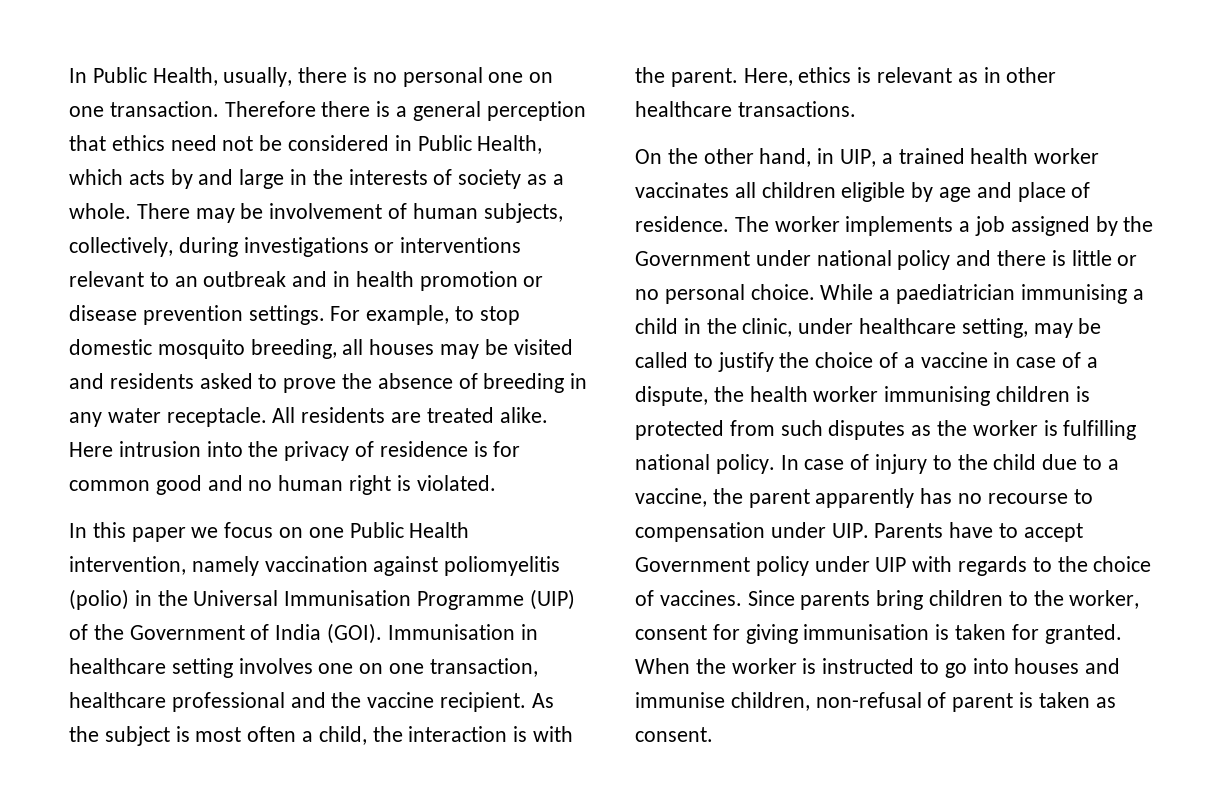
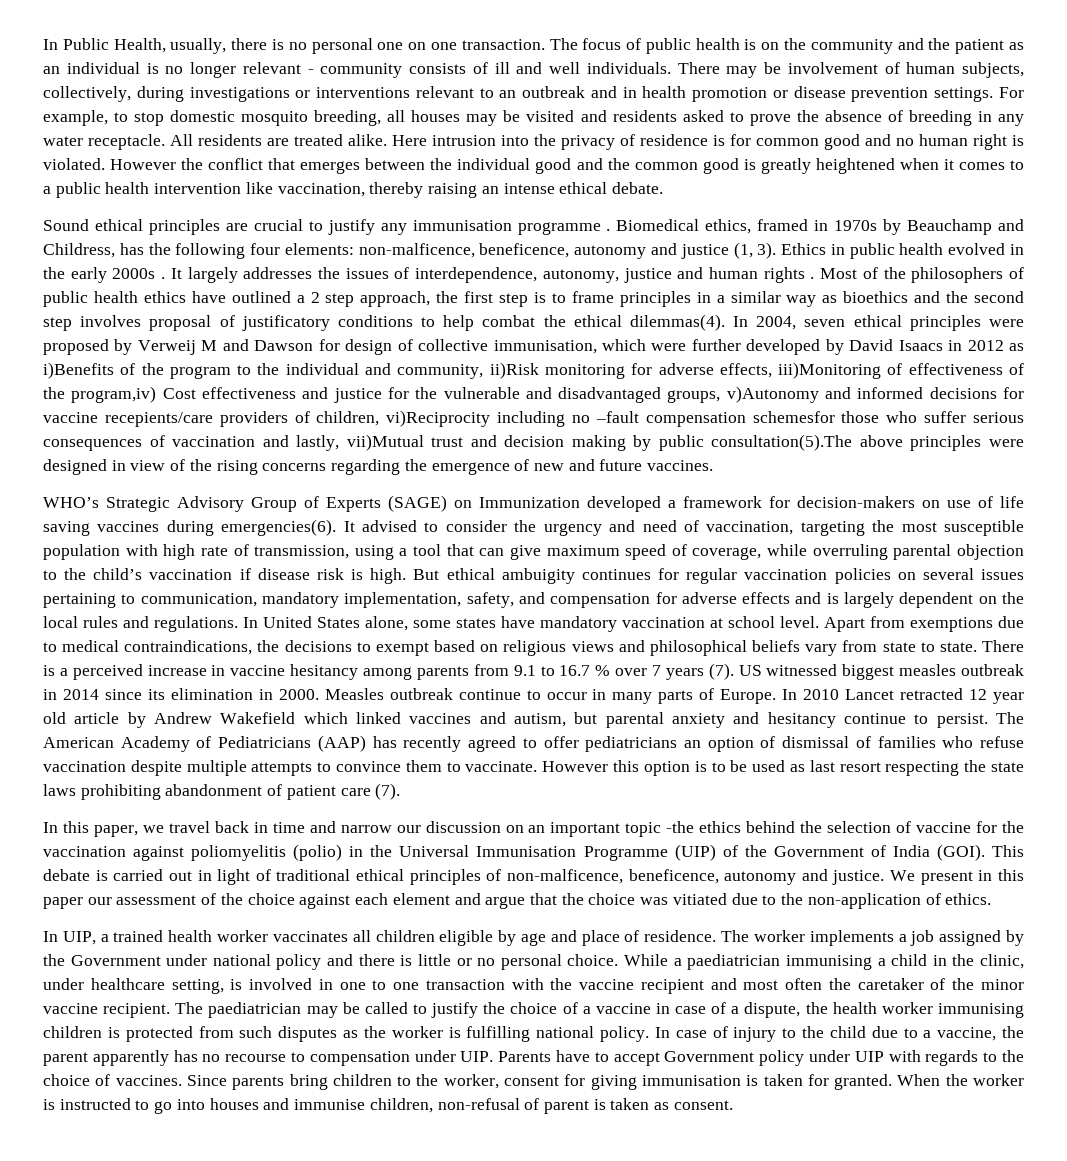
- Therefore there is a general perception that ethics need not be considered in Public Health, which acts by and large in the interests of society as a whole.
+ The focus of public health is on the community and the patient as an individual is no longer relevant - community consists of ill and well individuals.
- Here intrusion into the privacy of residence is for common good and no human right is violated.
- In this paper we focus on one Public Health intervention, namely vaccination against poliomyelitis (polio) in the Universal Immunisation Programme (UIP) of the Government of India (GOI).
+ Here intrusion into the privacy of residence is for common good and no human right is violated. However the conflict that emerges between the individual good and the common good is greatly heightened when it comes to a public health intervention like vaccination, thereby raising an intense ethical debate.
+ Sound ethical principles are crucial to justify any immunisation programme . Biomedical ethics, framed in 1970s by Beauchamp and Childress, has the following four elements: non-malficence, beneficence, autonomy and justice (1, 3). Ethics in public health evolved in the early 2000s . It largely addresses the issues of interdependence, autonomy, justice and human rights . Most of the philosophers of public health ethics have outlined a 2 step approach, the first step is to frame principles in a similar way as bioethics and the second step involves proposal of justificatory conditions to help combat the ethical dilemmas(4). In 2004, seven ethical principles were proposed by Verweij M and Dawson for design of collective immunisation, which were further developed by David Isaacs in 2012 as i)Benefits of the program to the individual and community, ii)Risk monitoring for adverse effects, iii)Monitoring of effectiveness of the program,iv) Cost effectiveness and justice for the vulnerable and disadvantaged groups, v)Autonomy and informed decisions for vaccine recepients/care providers of children, vi)Reciprocity including no –fault compensation schemesfor those who suffer serious consequences of vaccination and lastly, vii)Mutual trust and decision making by public consultation(5).The above principles were designed in view of the rising concerns regarding the emergence of new and future vaccines.
+ WHO’s Strategic Advisory Group of Experts (SAGE) on Immunization developed a framework for decision-makers on use of life saving vaccines during emergencies(6). It advised to consider the urgency and need of vaccination, targeting the most susceptible population with high rate of transmission, using a tool that can give maximum speed of coverage, while overruling parental objection to the child’s vaccination if disease risk is high. But ethical ambuigity continues for regular vaccination policies on several issues pertaining to communication, mandatory implementation, safety, and compensation for adverse effects and is largely dependent on the local rules and regulations. In United States alone, some states have mandatory vaccination at school level. Apart from exemptions due to medical contraindications, the decisions to exempt based on religious views and philosophical beliefs vary from state to state. There is a perceived increase in vaccine hesitancy among parents from 9.1 to 16.7 % over 7 years (7). US witnessed biggest measles outbreak in 2014 since its elimination in 2000. Measles outbreak continue to occur in many parts of Europe. In 2010 Lancet retracted 12 year old article by Andrew Wakefield which linked vaccines and autism, but parental anxiety and hesitancy continue to persist. The American Academy of Pediatricians (AAP) has recently agreed to offer pediatricians an option of dismissal of families who refuse vaccination despite multiple attempts to convince them to vaccinate. However this option is to be used as last resort respecting the state laws prohibiting abandonment of patient care (7).
+ In this paper, we travel back in time and narrow our discussion on an important topic -the ethics behind the selection of vaccine for the vaccination against poliomyelitis (polio) in the Universal Immunisation Programme (UIP) of the Government of India (GOI).
- Immunisation in healthcare setting involves one on one transaction, healthcare professional and the vaccine recipient. As the subject is most often a child, the interaction is with the parent. Here, ethics is relevant as in other healthcare transactions.
- On the other hand, in UIP, a trained health worker vaccinates all children eligible by age and place of residence.
+ This debate is carried out in light of traditional ethical principles of non-malficence, beneficence, autonomy and justice. We present in this paper our assessment of the choice against each element and argue that the choice was vitiated due to the non-application of ethics.
+ In UIP, a trained health worker vaccinates all children eligible by age and place of residence.
- While a paediatrician immunising a child in the clinic, under healthcare setting, may be called to justify the choice of a vaccine in case of a dispute, the health worker immunising children is protected from such disputes as the worker is fulfilling national policy.
+ While a paediatrician immunising a child in the clinic, under healthcare setting, is involved in one to one transaction with the vaccine recipient and most often the caretaker of the minor vaccine recipient. The paediatrician may be called to justify the choice of a vaccine in case of a dispute, the health worker immunising children is protected from such disputes as the worker is fulfilling national policy.

